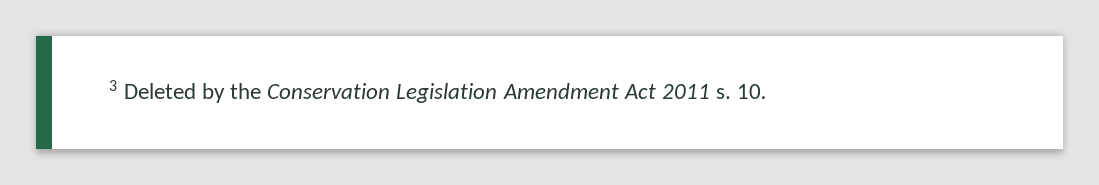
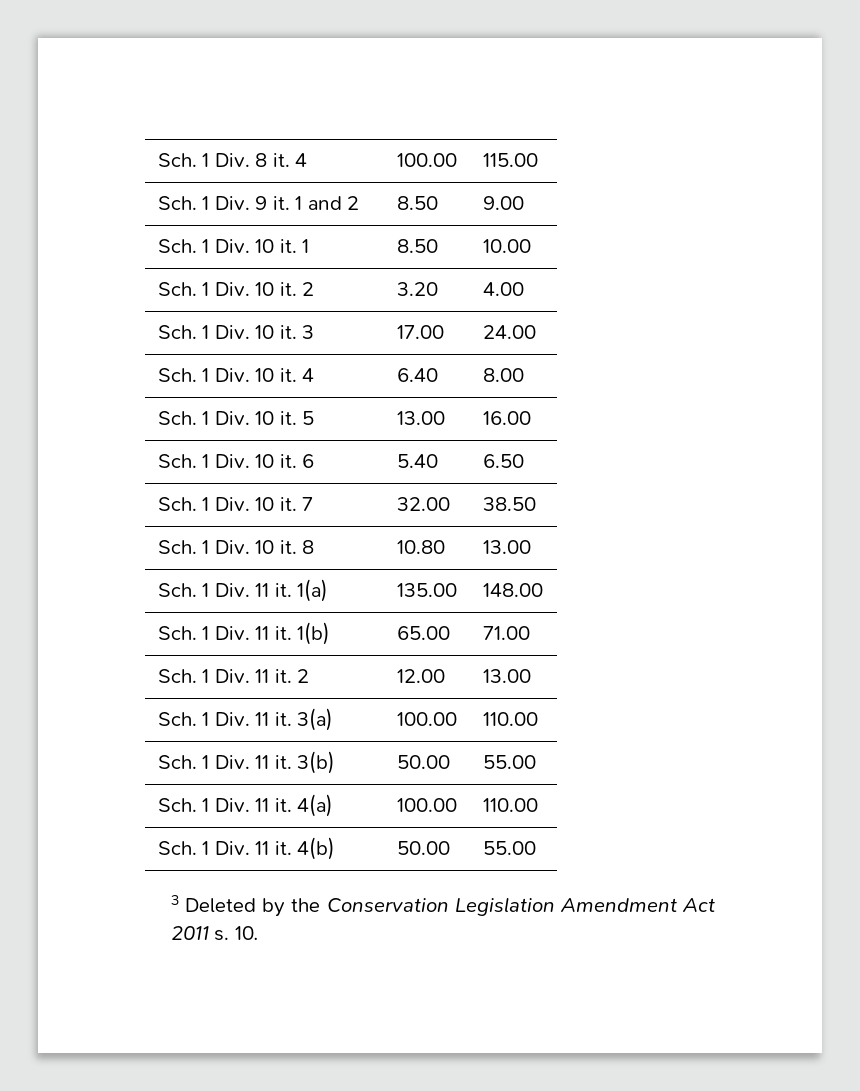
+ Sch. 1 Div. 8 it. 4 | 100.00 | 115.00
+ Sch. 1 Div. 9 it. 1 and 2 | 8.50 | 9.00
+ Sch. 1 Div. 10 it. 1 | 8.50 | 10.00
+ Sch. 1 Div. 10 it. 2 | 3.20 | 4.00
+ Sch. 1 Div. 10 it. 3 | 17.00 | 24.00
+ Sch. 1 Div. 10 it. 4 | 6.40 | 8.00
+ Sch. 1 Div. 10 it. 5 | 13.00 | 16.00
+ Sch. 1 Div. 10 it. 6 | 5.40 | 6.50
+ Sch. 1 Div. 10 it. 7 | 32.00 | 38.50
+ Sch. 1 Div. 10 it. 8 | 10.80 | 13.00
+ Sch. 1 Div. 11 it. 1(a) | 135.00 | 148.00
+ Sch. 1 Div. 11 it. 1(b) | 65.00 | 71.00
+ Sch. 1 Div. 11 it. 2 | 12.00 | 13.00
+ Sch. 1 Div. 11 it. 3(a) | 100.00 | 110.00
+ Sch. 1 Div. 11 it. 3(b) | 50.00 | 55.00
+ Sch. 1 Div. 11 it. 4(a) | 100.00 | 110.00
+ Sch. 1 Div. 11 it. 4(b) | 50.00 | 55.00

